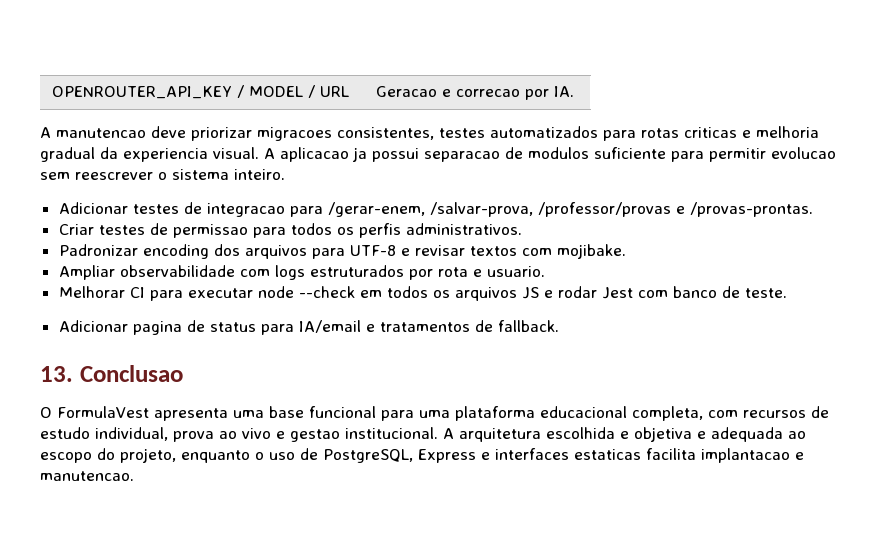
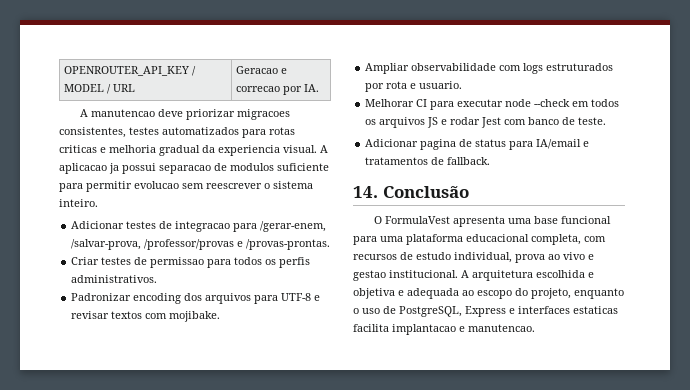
- 13. Conclusao
+ 14. Conclusão

